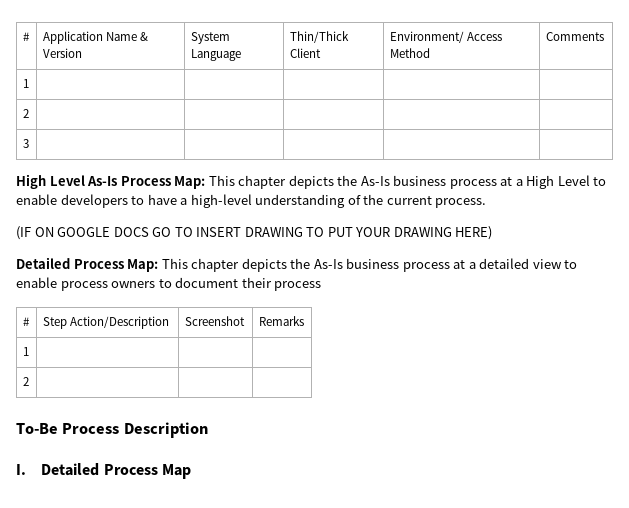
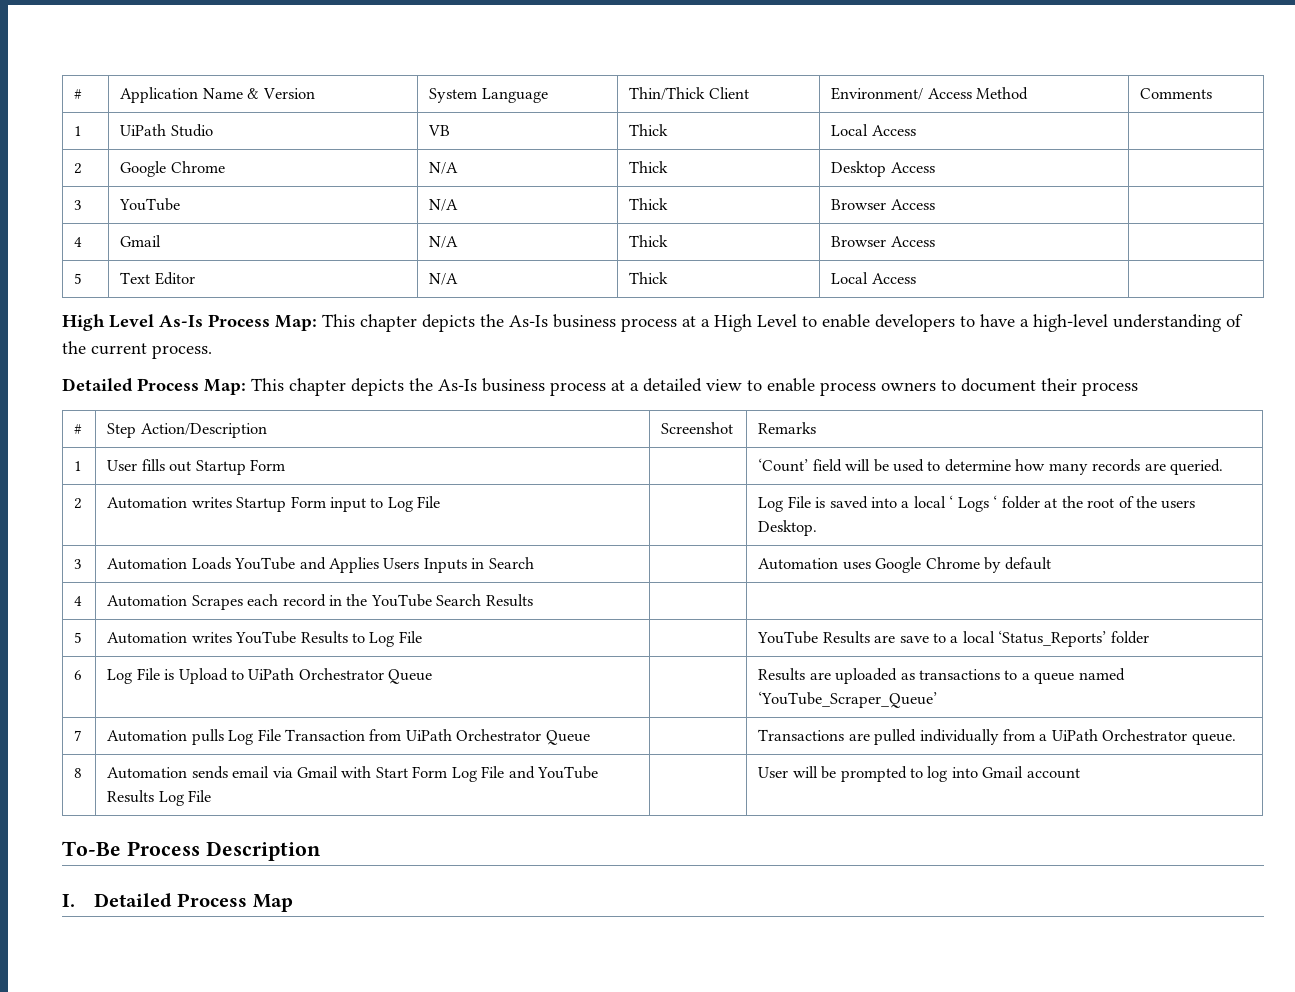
- 1 | | | | |
- 2 | | | | |
- 3 | | | | |
+ 1 | UiPath Studio | VB | Thick | Local Access |
+ 2 | Google Chrome | N/A | Thick | Desktop Access |
+ 3 | YouTube | N/A | Thick | Browser Access |
+ 4 | Gmail | N/A | Thick | Browser Access |
+ 5 | Text Editor | N/A | Thick | Local Access |
- (IF ON GOOGLE DOCS GO TO INSERT DRAWING TO PUT YOUR DRAWING HERE)
  # | Step Action/Description | Screenshot | Remarks
- 1 | | |
- 2 | | |
+ 1 | User fills out Startup Form | | ‘Count’ field will be used to determine how many records are queried.
+ 2 | Automation writes Startup Form input to Log File | | Log File is saved into a local ‘ Logs ‘ folder at the root of the users Desktop.
+ 3 | Automation Loads YouTube and Applies Users Inputs in Search | | Automation uses Google Chrome by default
+ 4 | Automation Scrapes each record in the YouTube Search Results | |
+ 5 | Automation writes YouTube Results to Log File | | YouTube Results are save to a local ‘Status_Reports’ folder
+ 6 | Log File is Upload to UiPath Orchestrator Queue | | Results are uploaded as transactions to a queue named ‘YouTube_Scraper_Queue’
+ 7 | Automation pulls Log File Transaction from UiPath Orchestrator Queue | | Transactions are pulled individually from a UiPath Orchestrator queue.
+ 8 | Automation sends email via Gmail with Start Form Log File and YouTube Results Log File | | User will be prompted to log into Gmail account

